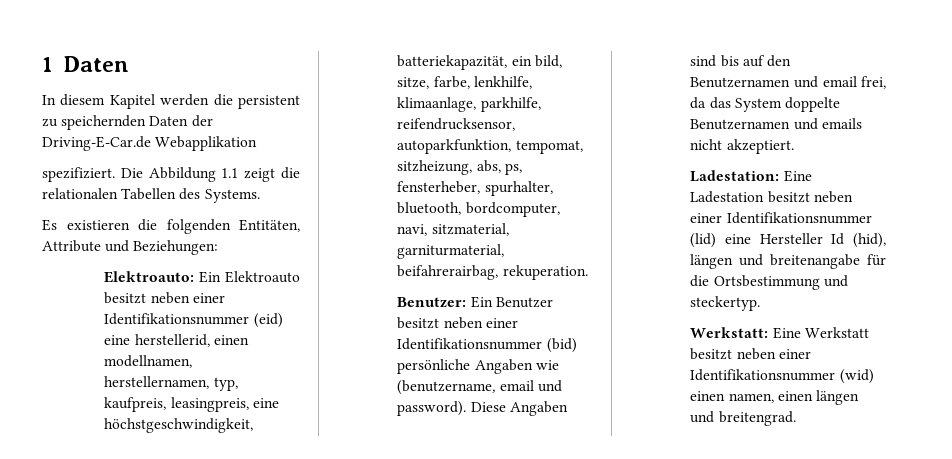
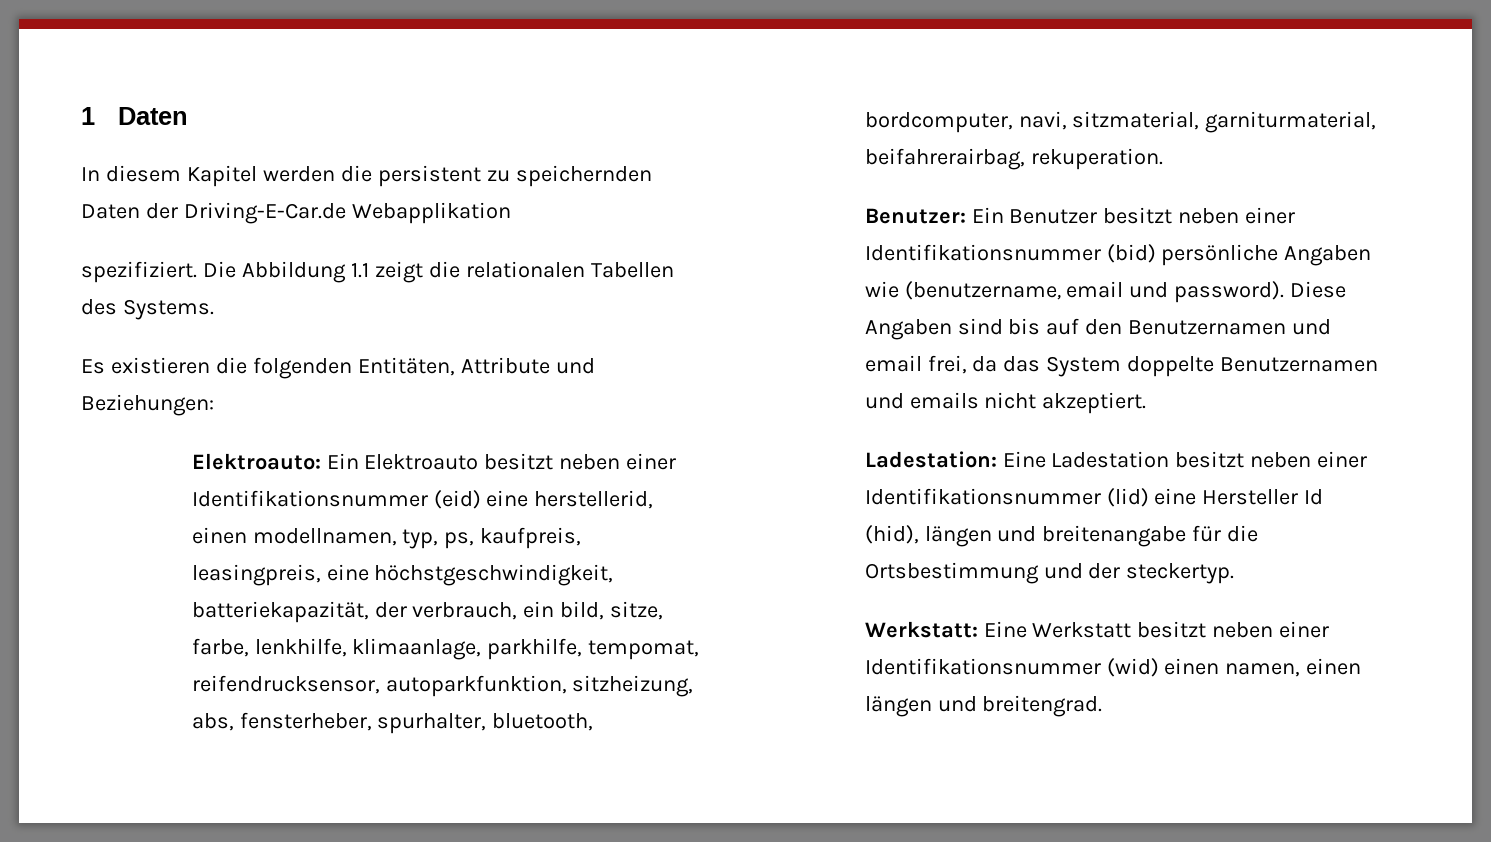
- Elektroauto: Ein Elektroauto besitzt neben einer Identifikationsnummer (eid) eine herstellerid, einen modellnamen, herstellernamen, typ, kaufpreis, leasingpreis, eine höchstgeschwindigkeit, batteriekapazität, ein bild, sitze, farbe, lenkhilfe, klimaanlage, parkhilfe, reifendrucksensor, autoparkfunktion, tempomat, sitzheizung, abs, ps, fensterheber, spurhalter, bluetooth, bordcomputer, navi, sitzmaterial, garniturmaterial, beifahrerairbag, rekuperation.
+ Elektroauto: Ein Elektroauto besitzt neben einer Identifikationsnummer (eid) eine herstellerid, einen modellnamen, typ, ps, kaufpreis, leasingpreis, eine höchstgeschwindigkeit, batteriekapazität, der verbrauch, ein bild, sitze, farbe, lenkhilfe, klimaanlage, parkhilfe, tempomat, reifendrucksensor, autoparkfunktion, sitzheizung, abs, fensterheber, spurhalter, bluetooth, bordcomputer, navi, sitzmaterial, garniturmaterial, beifahrerairbag, rekuperation.
- Ladestation: Eine Ladestation besitzt neben einer Identifikationsnummer (lid) eine Hersteller Id (hid), längen und breitenangabe für die Ortsbestimmung und steckertyp.
+ Ladestation: Eine Ladestation besitzt neben einer Identifikationsnummer (lid) eine Hersteller Id (hid), längen und breitenangabe für die Ortsbestimmung und der steckertyp.

